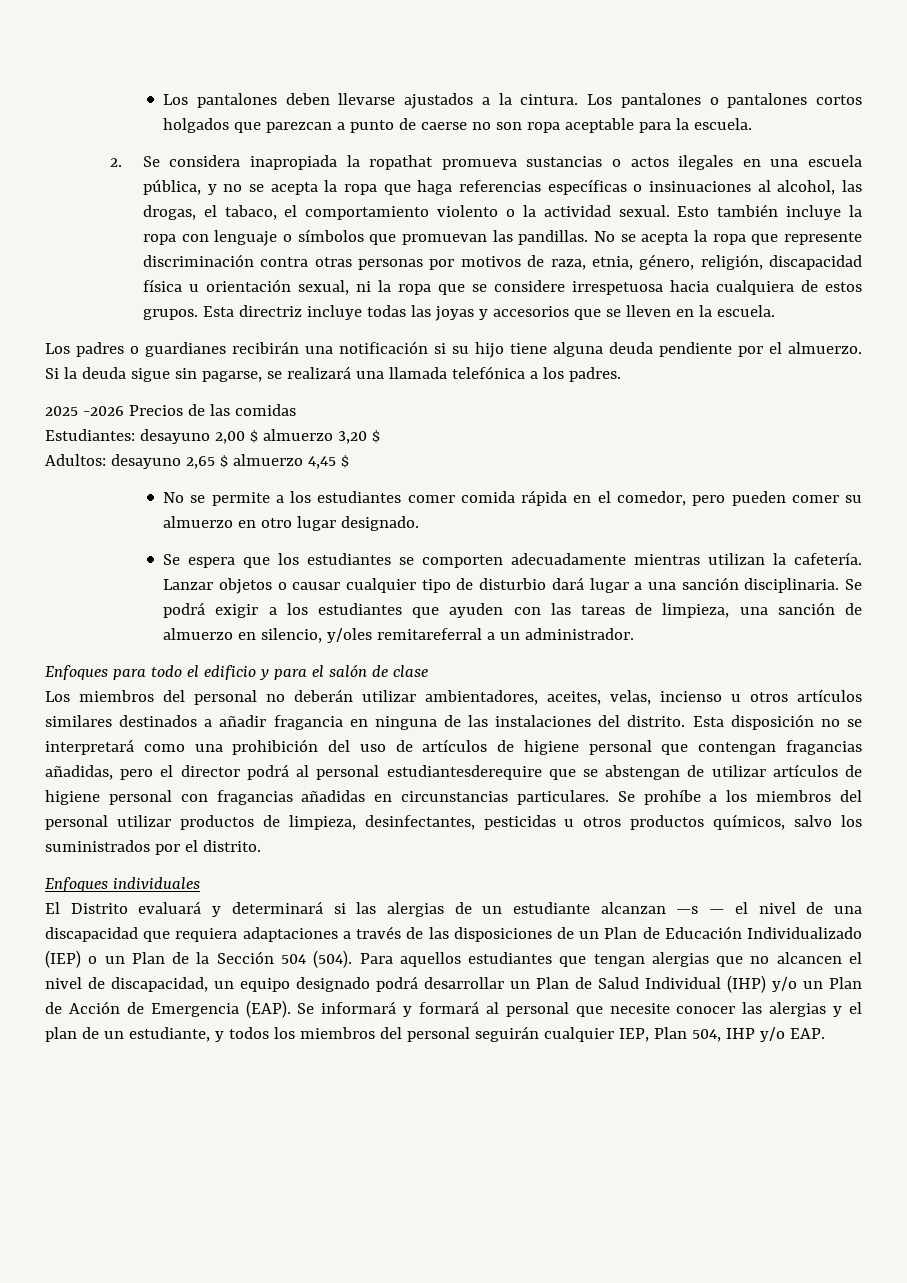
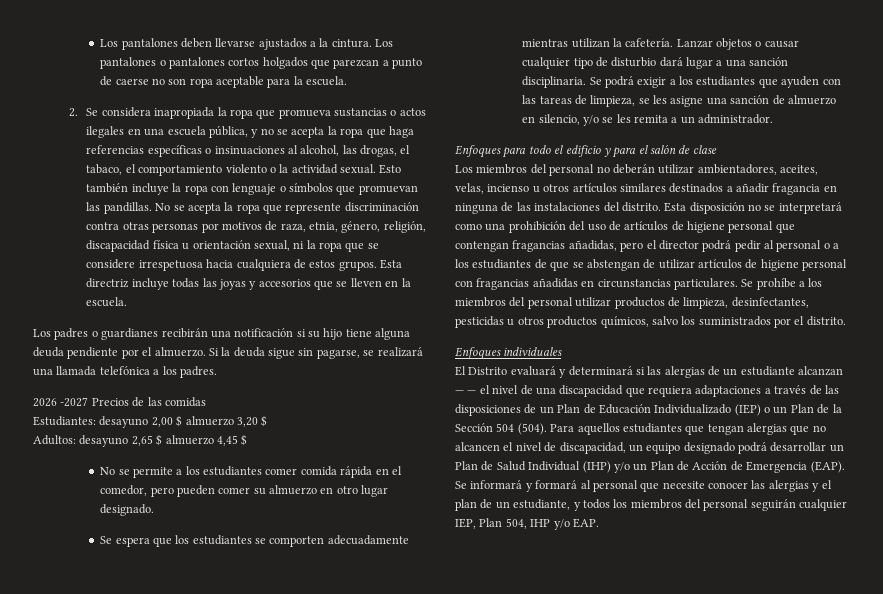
- 2. Se considera inapropiada la ropathat promueva sustancias o actos ilegales en una escuela pública, y no se acepta la ropa que haga referencias específicas o insinuaciones al alcohol, las drogas, el tabaco, el comportamiento violento o la actividad sexual.
+ 2. Se considera inapropiada la ropa que promueva sustancias o actos ilegales en una escuela pública, y no se acepta la ropa que haga referencias específicas o insinuaciones al alcohol, las drogas, el tabaco, el comportamiento violento o la actividad sexual.
- 2025 -2026 Precios de las comidas
+ 2026 -2027 Precios de las comidas
- Se podrá exigir a los estudiantes que ayuden con las tareas de limpieza, una sanción de almuerzo en silencio, y/oles remitareferral a un administrador.
+ Se podrá exigir a los estudiantes que ayuden con las tareas de limpieza, se les asigne una sanción de almuerzo en silencio, y/o se les remita a un administrador.
- Esta disposición no se interpretará como una prohibición del uso de artículos de higiene personal que contengan fragancias añadidas, pero el director podrá al personal estudiantesderequire que se abstengan de utilizar artículos de higiene personal con fragancias añadidas en circunstancias particulares.
+ Esta disposición no se interpretará como una prohibición del uso de artículos de higiene personal que contengan fragancias añadidas, pero el director podrá pedir al personal o a los estudiantes de que se abstengan de utilizar artículos de higiene personal con fragancias añadidas en circunstancias particulares.
- El Distrito evaluará y determinará si las alergias de un estudiante alcanzan —s — el nivel de una discapacidad que requiera adaptaciones a través de las disposiciones de un Plan de Educación Individualizado (IEP) o un Plan de la Sección 504 (504).
+ El Distrito evaluará y determinará si las alergias de un estudiante alcanzan — — el nivel de una discapacidad que requiera adaptaciones a través de las disposiciones de un Plan de Educación Individualizado (IEP) o un Plan de la Sección 504 (504).

